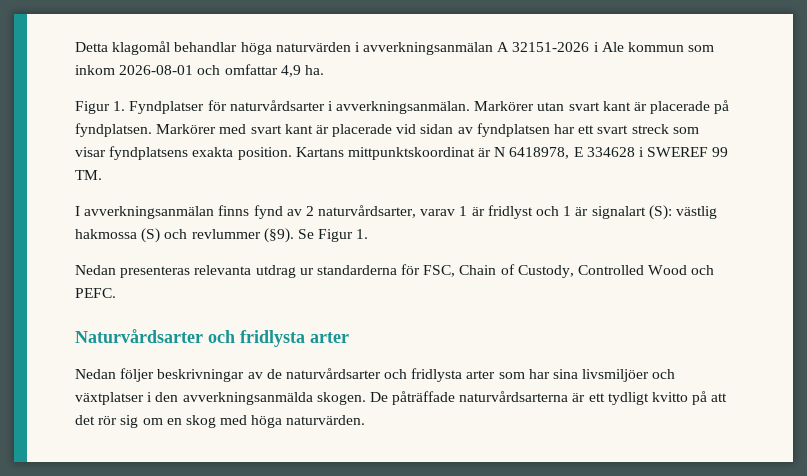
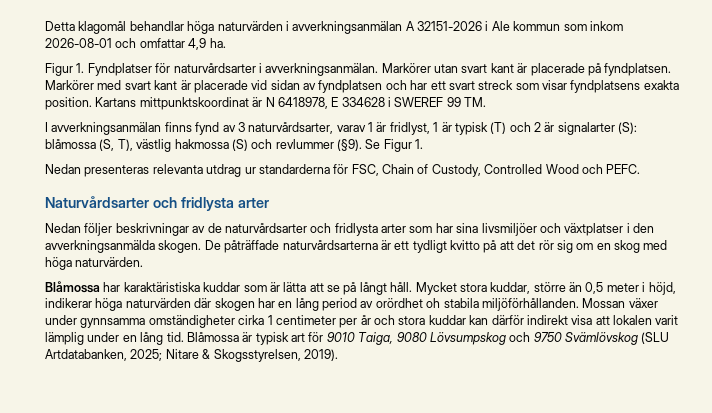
- Markörer med svart kant är placerade vid sidan av fyndplatsen har ett svart streck som visar fyndplatsens exakta position.
+ Markörer med svart kant är placerade vid sidan av fyndplatsen och har ett svart streck som visar fyndplatsens exakta position.
- I avverkningsanmälan finns fynd av 2 naturvårdsarter, varav 1 är fridlyst och 1 är signalart (S): västlig hakmossa (S) och revlummer (§9).
+ I avverkningsanmälan finns fynd av 3 naturvårdsarter, varav 1 är fridlyst, 1 är typisk (T) och 2 är signalarter (S): blåmossa (S, T), västlig hakmossa (S) och revlummer (§9).
+ Blåmossa har karaktäristiska kuddar som är lätta att se på långt håll. Mycket stora kuddar, större än 0,5 meter i höjd, indikerar höga naturvärden där skogen har en lång period av orördhet oh stabila miljöförhållanden. Mossan växer under gynnsamma omständigheter cirka 1 centimeter per år och stora kuddar kan därför indirekt visa att lokalen varit lämplig under en lång tid. Blåmossa är typisk art för 9010 Taiga, 9080 Lövsumpskog och 9750 Svämlövskog (SLU Artdatabanken, 2025; Nitare & Skogsstyrelsen, 2019).

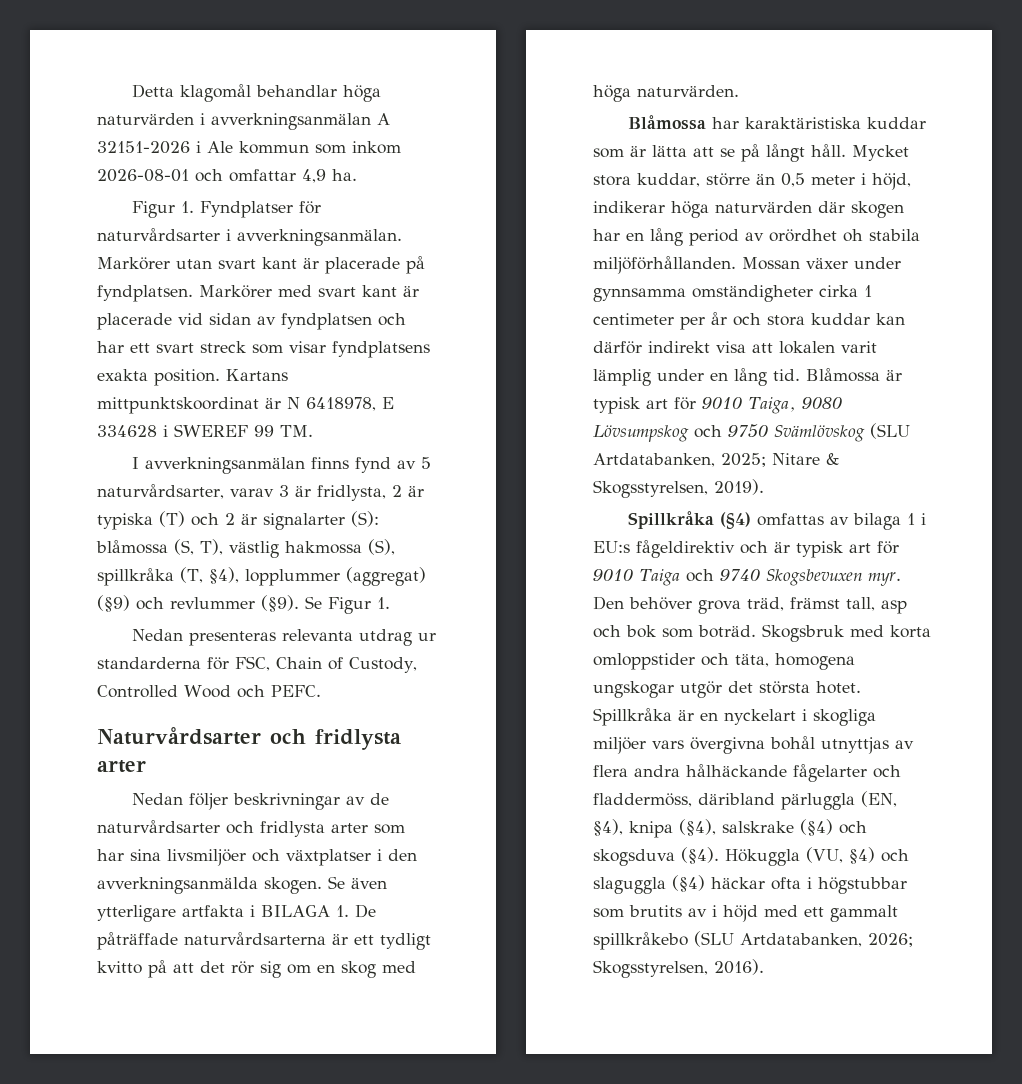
- I avverkningsanmälan finns fynd av 3 naturvårdsarter, varav 1 är fridlyst, 1 är typisk (T) och 2 är signalarter (S): blåmossa (S, T), västlig hakmossa (S) och revlummer (§9).
+ I avverkningsanmälan finns fynd av 5 naturvårdsarter, varav 3 är fridlysta, 2 är typiska (T) och 2 är signalarter (S): blåmossa (S, T), västlig hakmossa (S), spillkråka (T, §4), lopplummer (aggregat) (§9) och revlummer (§9).
- De påträffade naturvårdsarterna är ett tydligt kvitto på att det rör sig om en skog med höga naturvärden.
+ Se även ytterligare artfakta i BILAGA 1. De påträffade naturvårdsarterna är ett tydligt kvitto på att det rör sig om en skog med höga naturvärden.
+ Spillkråka (§4) omfattas av bilaga 1 i EU:s fågeldirektiv och är typisk art för 9010 Taiga och 9740 Skogsbevuxen myr. Den behöver grova träd, främst tall, asp och bok som boträd. Skogsbruk med korta omloppstider och täta, homogena ungskogar utgör det största hotet. Spillkråka är en nyckelart i skogliga miljöer vars övergivna bohål utnyttjas av flera andra hålhäckande fågelarter och fladdermöss, däribland pärluggla (EN, §4), knipa (§4), salskrake (§4) och skogsduva (§4). Hökuggla (VU, §4) och slaguggla (§4) häckar ofta i högstubbar som brutits av i höjd med ett gammalt spillkråkebo (SLU Artdatabanken, 2026; Skogsstyrelsen, 2016).

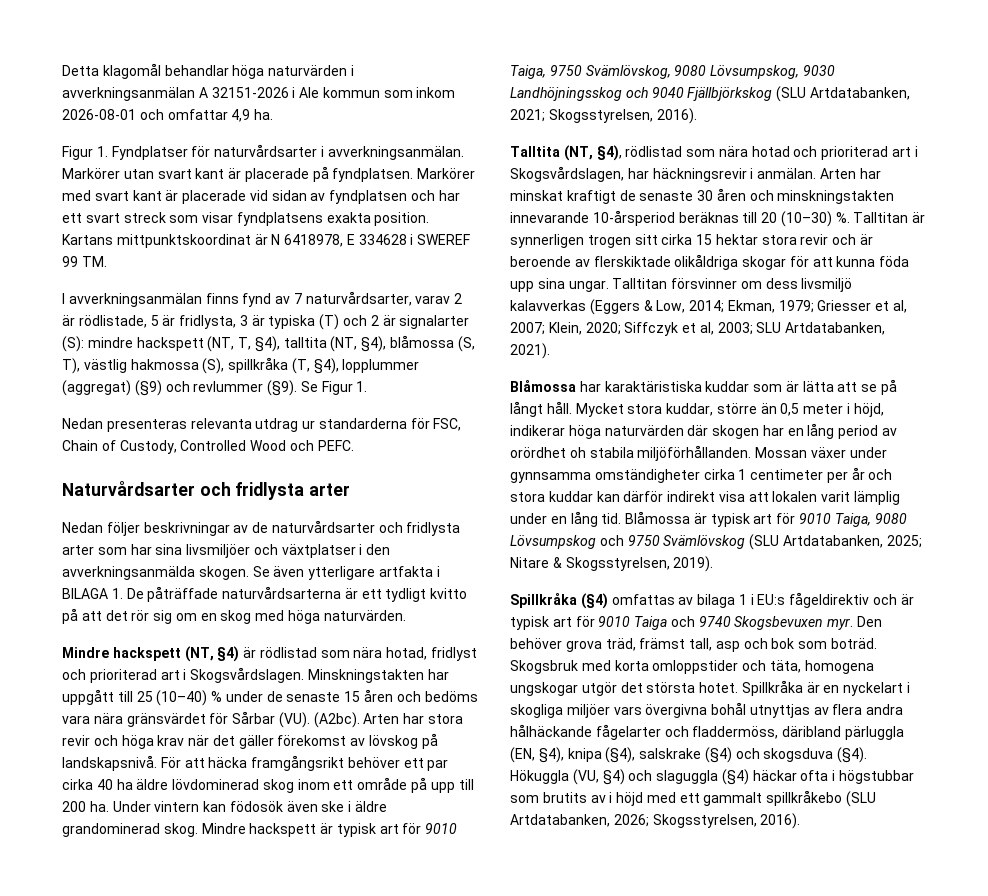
- I avverkningsanmälan finns fynd av 5 naturvårdsarter, varav 3 är fridlysta, 2 är typiska (T) och 2 är signalarter (S): blåmossa (S, T), västlig hakmossa (S), spillkråka (T, §4), lopplummer (aggregat) (§9) och revlummer (§9).
+ I avverkningsanmälan finns fynd av 7 naturvårdsarter, varav 2 är rödlistade, 5 är fridlysta, 3 är typiska (T) och 2 är signalarter (S): mindre hackspett (NT, T, §4), talltita (NT, §4), blåmossa (S, T), västlig hakmossa (S), spillkråka (T, §4), lopplummer (aggregat) (§9) och revlummer (§9).
+ Mindre hackspett (NT, §4) är rödlistad som nära hotad, fridlyst och prioriterad art i Skogsvårdslagen. Minskningstakten har uppgått till 25 (10–40) % under de senaste 15 åren och bedöms vara nära gränsvärdet för Sårbar (VU). (A2bc). Arten har stora revir och höga krav när det gäller förekomst av lövskog på landskapsnivå. För att häcka framgångsrikt behöver ett par cirka 40 ha äldre lövdominerad skog inom ett område på upp till 200 ha. Under vintern kan födosök även ske i äldre grandominerad skog. Mindre hackspett är typisk art för 9010 Taiga, 9750 Svämlövskog, 9080 Lövsumpskog, 9030 Landhöjningsskog och 9040 Fjällbjörkskog (SLU Artdatabanken, 2021; Skogsstyrelsen, 2016).
+ Talltita (NT, §4), rödlistad som nära hotad och prioriterad art i Skogsvårdslagen, har häckningsrevir i anmälan. Arten har minskat kraftigt de senaste 30 åren och minskningstakten innevarande 10-årsperiod beräknas till 20 (10–30) %. Talltitan är synnerligen trogen sitt cirka 15 hektar stora revir och är beroende av flerskiktade olikåldriga skogar för att kunna föda upp sina ungar. Talltitan försvinner om dess livsmiljö kalavverkas (Eggers & Low, 2014; Ekman, 1979; Griesser et al, 2007; Klein, 2020; Siffczyk et al, 2003; SLU Artdatabanken, 2021).

